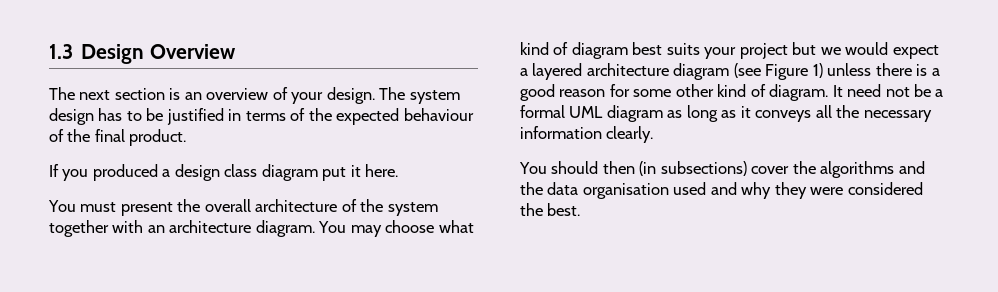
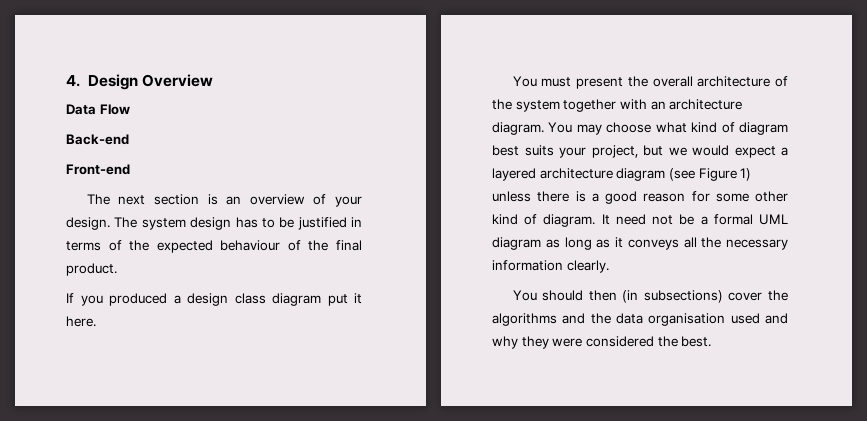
- 1.3 Design Overview
+ 4. Design Overview
+ Data Flow
+ Back-end
+ Front-end
- You may choose what kind of diagram best suits your project but we would expect a layered architecture diagram (see Figure 1) unless there is a good reason for some other kind of diagram.
+ You may choose what kind of diagram best suits your project, but we would expect a layered architecture diagram (see Figure 1) unless there is a good reason for some other kind of diagram.

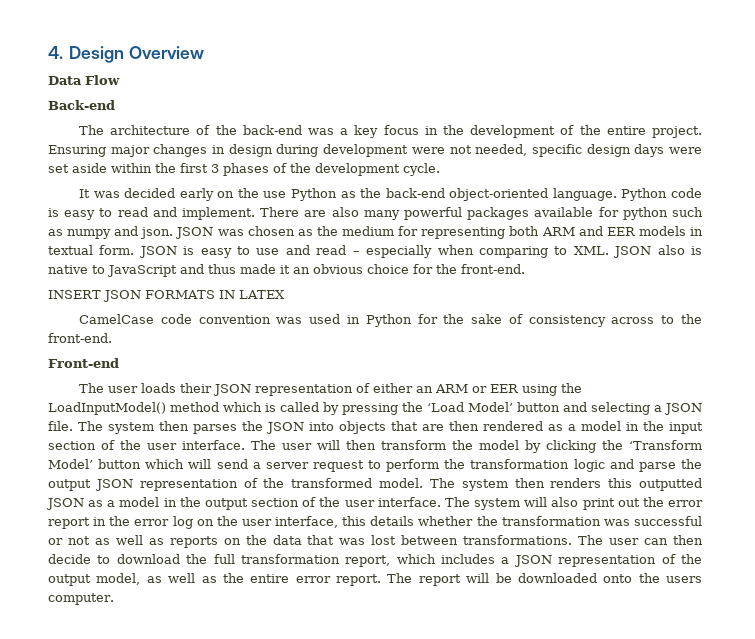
+ The architecture of the back-end was a key focus in the development of the entire project. Ensuring major changes in design during development were not needed, specific design days were set aside within the first 3 phases of the development cycle.
+ It was decided early on the use Python as the back-end object-oriented language. Python code is easy to read and implement. There are also many powerful packages available for python such as numpy and json. JSON was chosen as the medium for representing both ARM and EER models in textual form. JSON is easy to use and read – especially when comparing to XML. JSON also is native to JavaScript and thus made it an obvious choice for the front-end.
+ INSERT JSON FORMATS IN LATEX
+ CamelCase code convention was used in Python for the sake of consistency across to the front-end.
  Front-end
- The next section is an overview of your design. The system design has to be justified in terms of the expected behaviour of the final product.
- If you produced a design class diagram put it here.
- You must present the overall architecture of the system together with an architecture diagram. You may choose what kind of diagram best suits your project, but we would expect a layered architecture diagram (see Figure 1) unless there is a good reason for some other kind of diagram. It need not be a formal UML diagram as long as it conveys all the necessary information clearly.
- You should then (in subsections) cover the algorithms and the data organisation used and why they were considered the best.
+ The user loads their JSON representation of either an ARM or EER using the LoadInputModel() method which is called by pressing the ‘Load Model’ button and selecting a JSON file. The system then parses the JSON into objects that are then rendered as a model in the input section of the user interface. The user will then transform the model by clicking the ‘Transform Model’ button which will send a server request to perform the transformation logic and parse the output JSON representation of the transformed model. The system then renders this outputted JSON as a model in the output section of the user interface. The system will also print out the error report in the error log on the user interface, this details whether the transformation was successful or not as well as reports on the data that was lost between transformations. The user can then decide to download the full transformation report, which includes a JSON representation of the output model, as well as the entire error report. The report will be downloaded onto the users computer.

